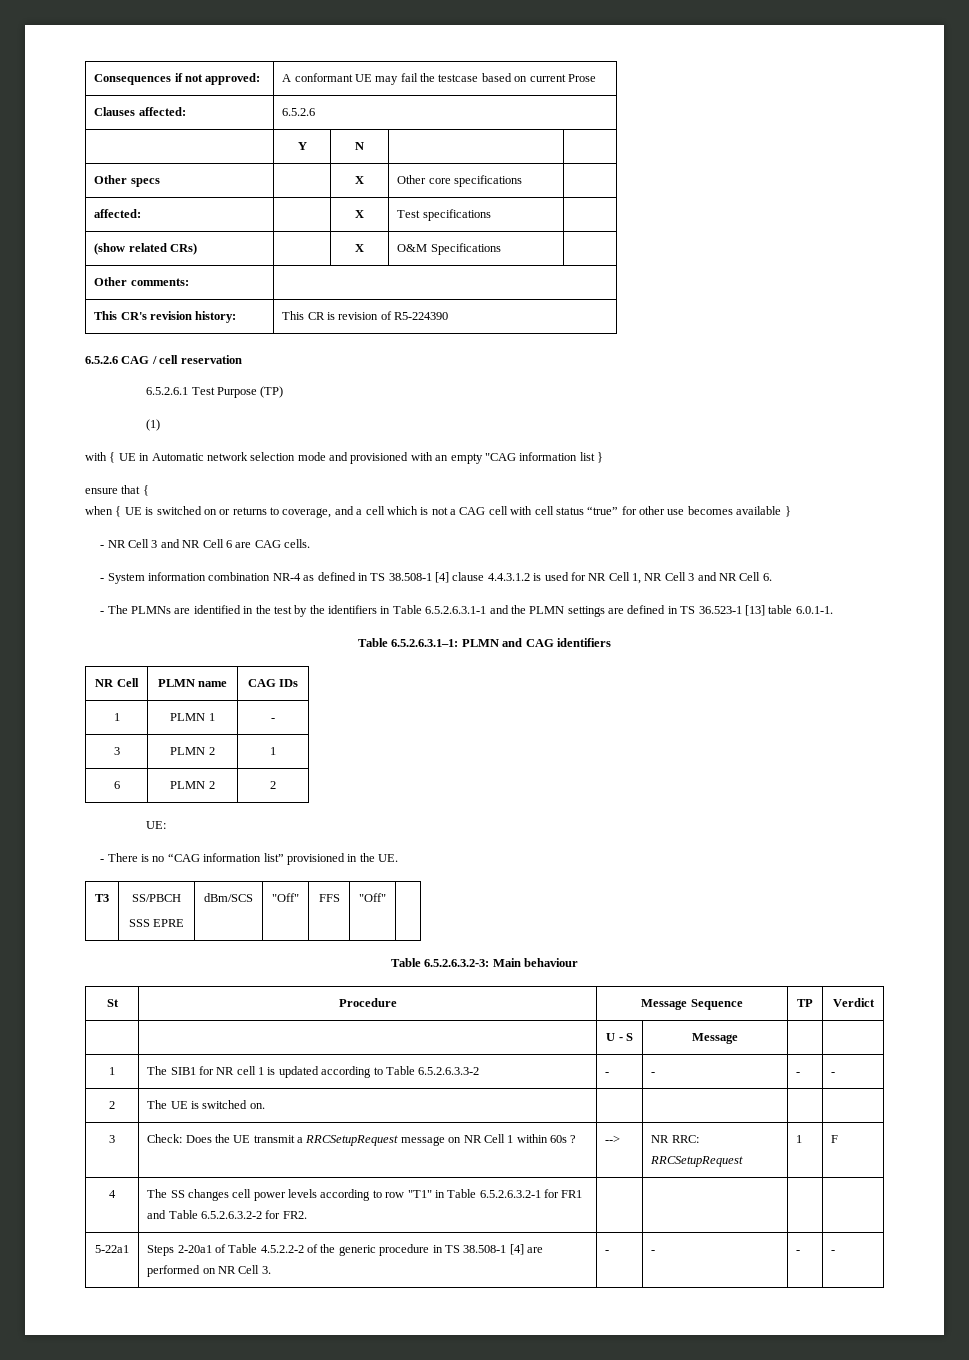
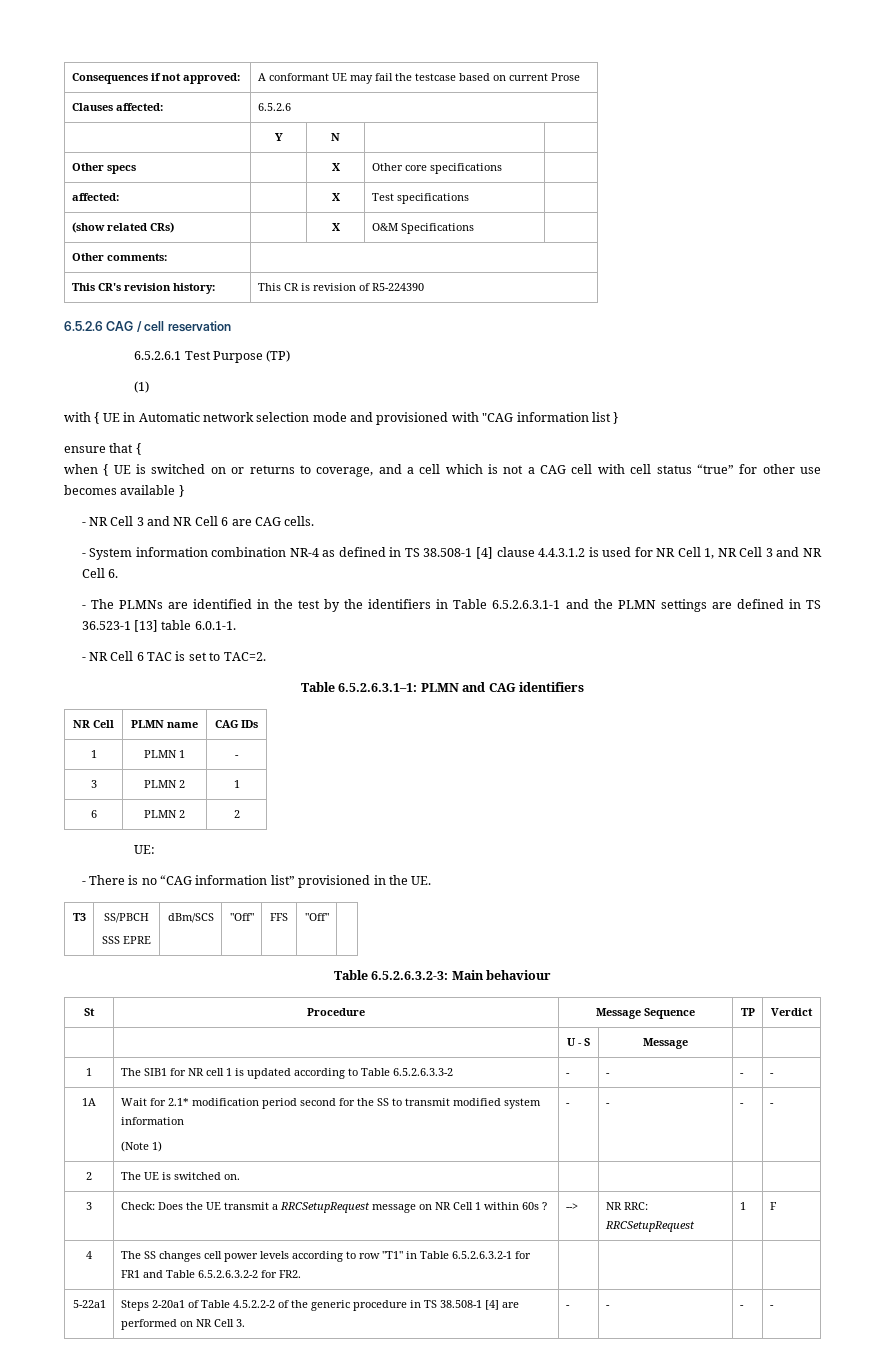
- with { UE in Automatic network selection mode and provisioned with an empty "CAG information list }
+ with { UE in Automatic network selection mode and provisioned with "CAG information list }
+ - NR Cell 6 TAC is set to TAC=2.
+ 1A | Wait for 2.1* modification period second for the SS to transmit modified system information
+ (Note 1) | - | - | - | -

